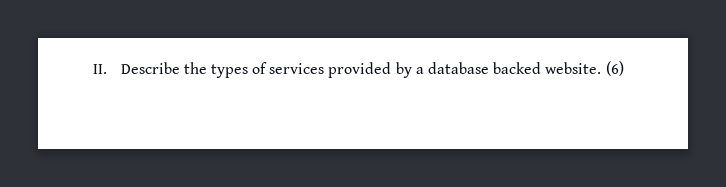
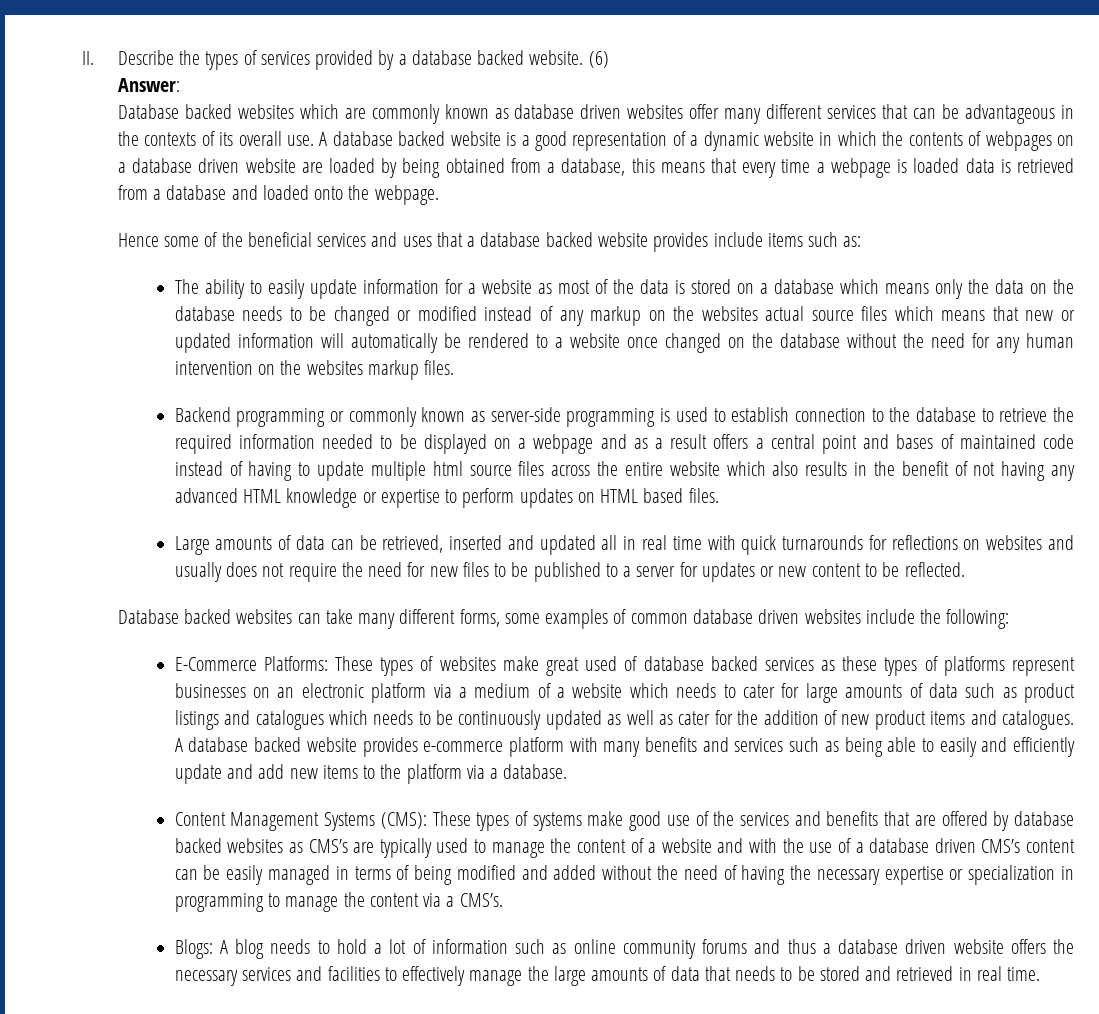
+ Answer:
+ Database backed websites which are commonly known as database driven websites offer many different services that can be advantageous in the contexts of its overall use. A database backed website is a good representation of a dynamic website in which the contents of webpages on a database driven website are loaded by being obtained from a database, this means that every time a webpage is loaded data is retrieved from a database and loaded onto the webpage.
+ Hence some of the beneficial services and uses that a database backed website provides include items such as:
+ The ability to easily update information for a website as most of the data is stored on a database which means only the data on the database needs to be changed or modified instead of any markup on the websites actual source files which means that new or updated information will automatically be rendered to a website once changed on the database without the need for any human intervention on the websites markup files.
+ Backend programming or commonly known as server-side programming is used to establish connection to the database to retrieve the required information needed to be displayed on a webpage and as a result offers a central point and bases of maintained code instead of having to update multiple html source files across the entire website which also results in the benefit of not having any advanced HTML knowledge or expertise to perform updates on HTML based files.
+ Large amounts of data can be retrieved, inserted and updated all in real time with quick turnarounds for reflections on websites and usually does not require the need for new files to be published to a server for updates or new content to be reflected.
+ Database backed websites can take many different forms, some examples of common database driven websites include the following:
+ E-Commerce Platforms: These types of websites make great used of database backed services as these types of platforms represent businesses on an electronic platform via a medium of a website which needs to cater for large amounts of data such as product listings and catalogues which needs to be continuously updated as well as cater for the addition of new product items and catalogues. A database backed website provides e-commerce platform with many benefits and services such as being able to easily and efficiently update and add new items to the platform via a database.
+ Content Management Systems (CMS): These types of systems make good use of the services and benefits that are offered by database backed websites as CMS’s are typically used to manage the content of a website and with the use of a database driven CMS’s content can be easily managed in terms of being modified and added without the need of having the necessary expertise or specialization in programming to manage the content via a CMS’s.
+ Blogs: A blog needs to hold a lot of information such as online community forums and thus a database driven website offers the necessary services and facilities to effectively manage the large amounts of data that needs to be stored and retrieved in real time.

